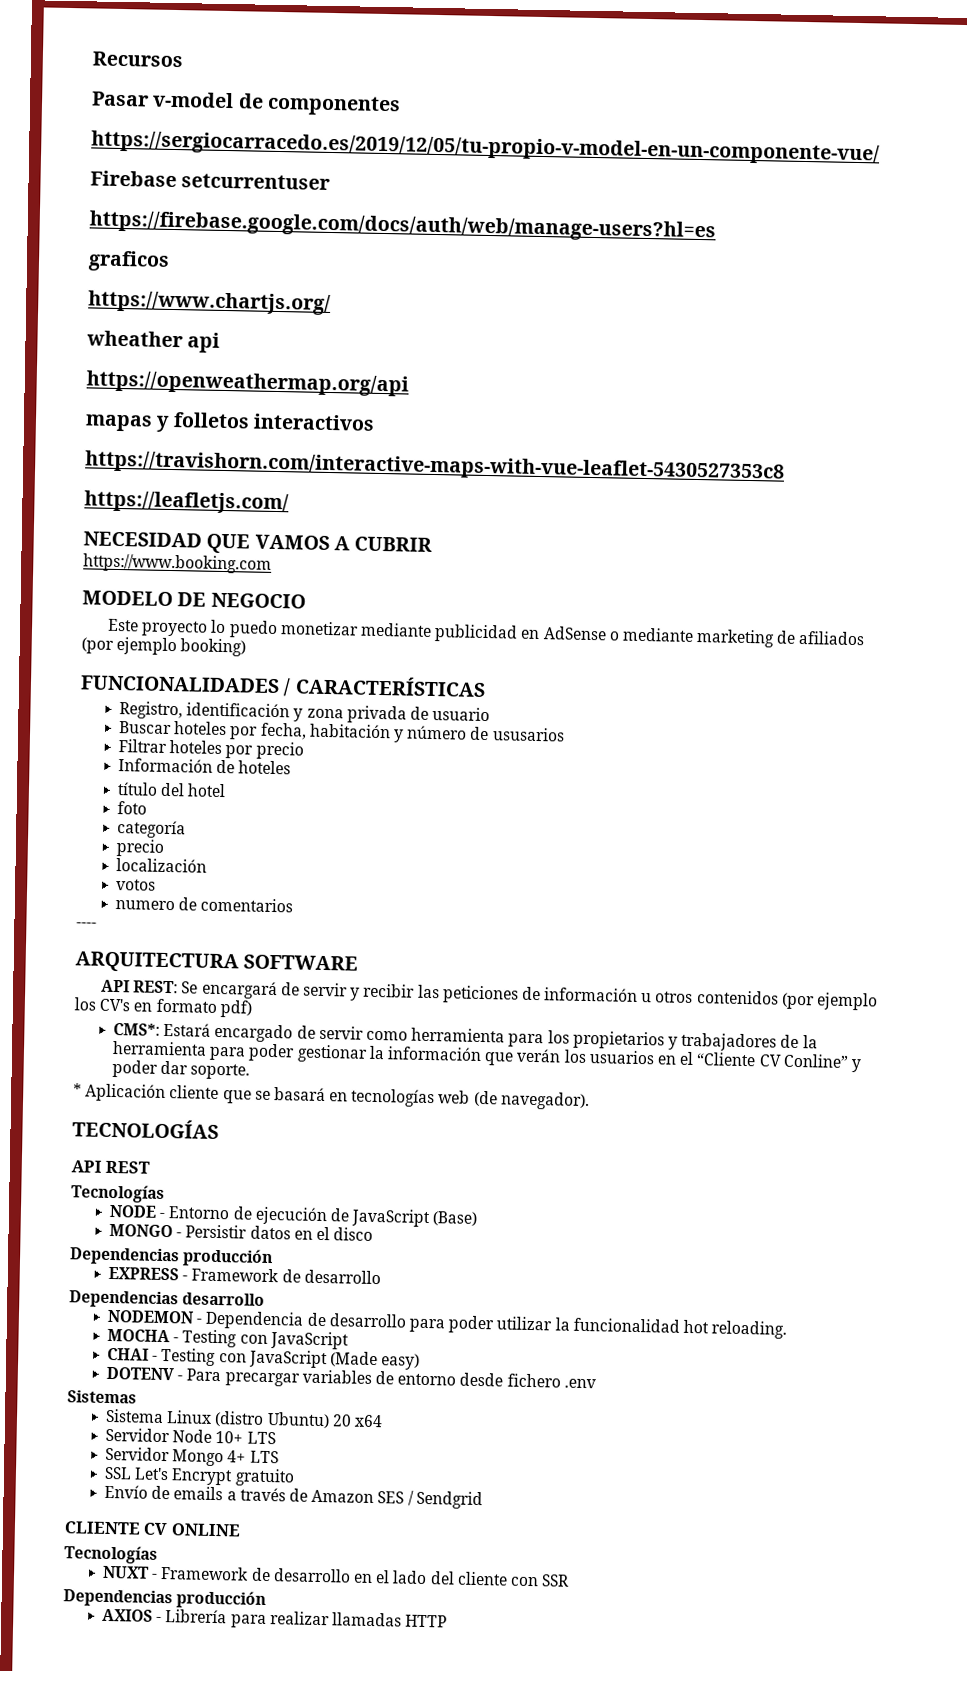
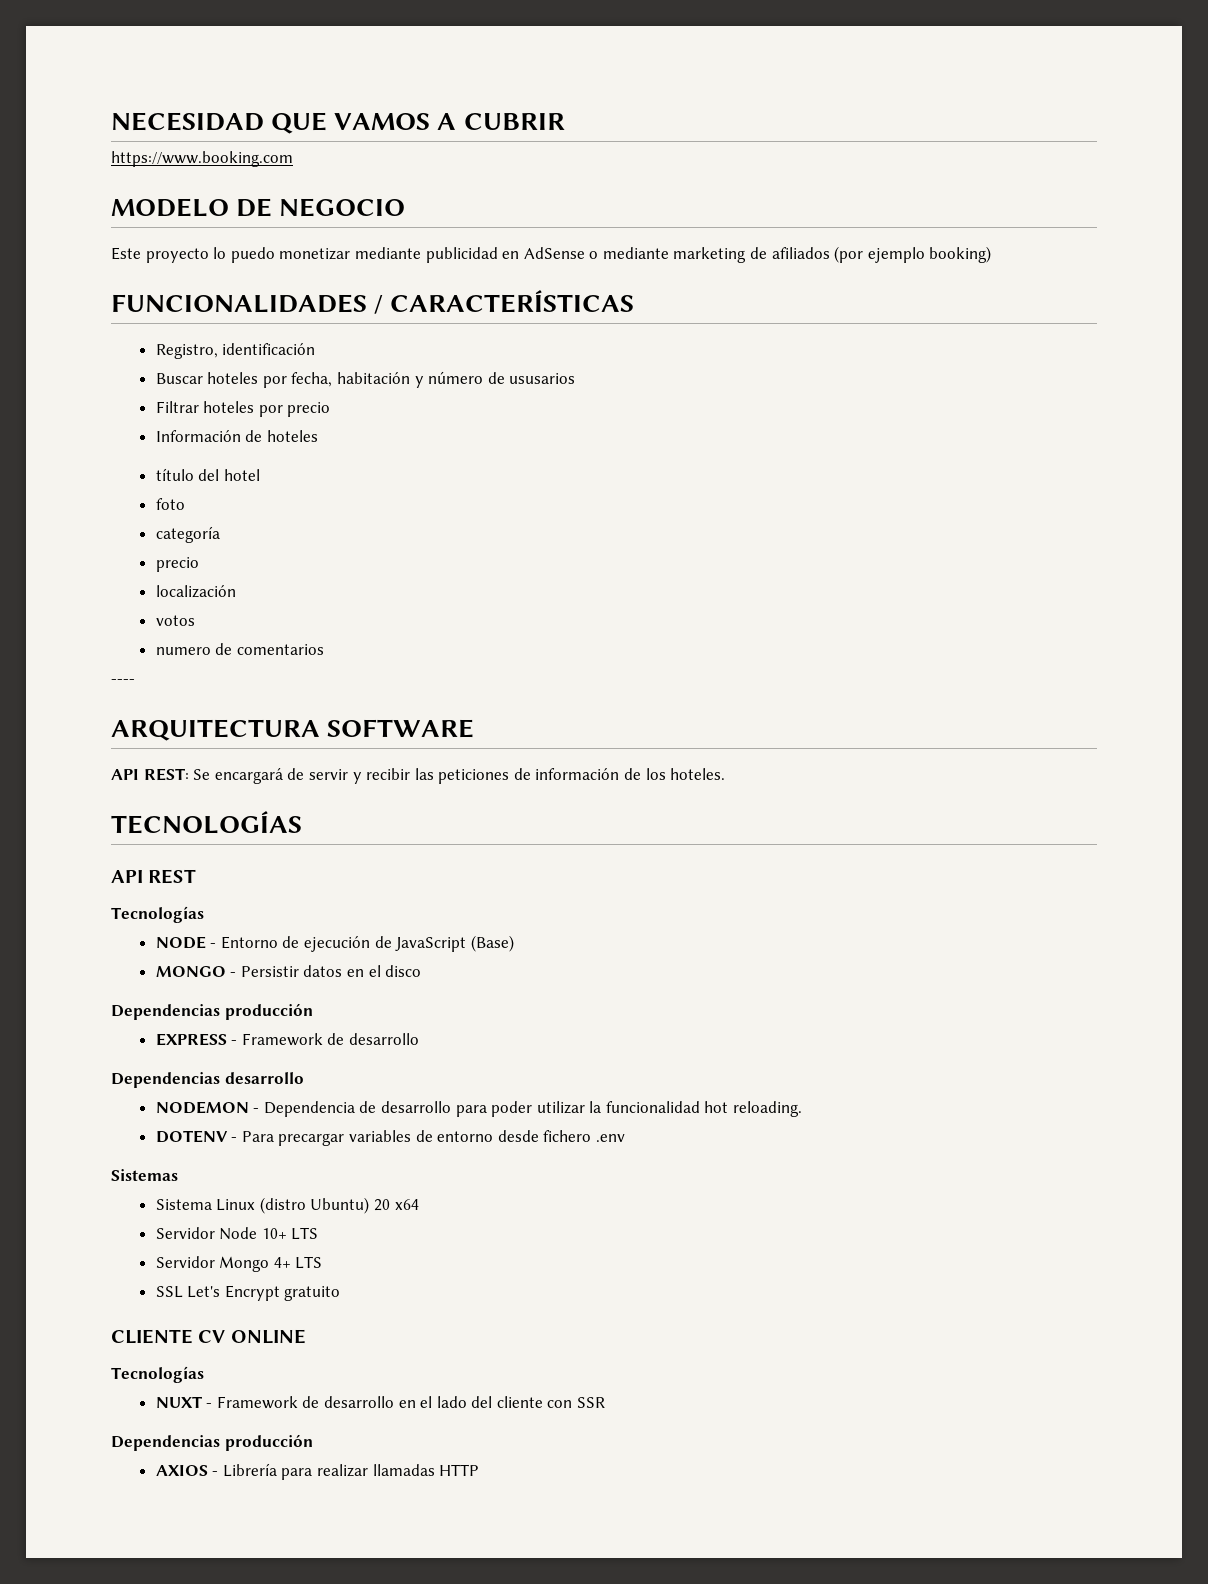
- Recursos
- Pasar v-model de componentes
- https://sergiocarracedo.es/2019/12/05/tu-propio-v-model-en-un-componente-vue/
- Firebase setcurrentuser
- https://firebase.google.com/docs/auth/web/manage-users?hl=es
- graficos
- https://www.chartjs.org/
- wheather api
- https://openweathermap.org/api
- mapas y folletos interactivos
- https://travishorn.com/interactive-maps-with-vue-leaflet-5430527353c8
- https://leafletjs.com/
- Registro, identificación y zona privada de usuario
+ Registro, identificación
- API REST: Se encargará de servir y recibir las peticiones de información u otros contenidos (por ejemplo los CV's en formato pdf)
- CMS*: Estará encargado de servir como herramienta para los propietarios y trabajadores de la herramienta para poder gestionar la información que verán los usuarios en el “Cliente CV Conline” y poder dar soporte.
- * Aplicación cliente que se basará en tecnologías web (de navegador).
+ API REST: Se encargará de servir y recibir las peticiones de información de los hoteles.
- MOCHA - Testing con JavaScript
- CHAI - Testing con JavaScript (Made easy)
- Envío de emails a través de Amazon SES / Sendgrid

